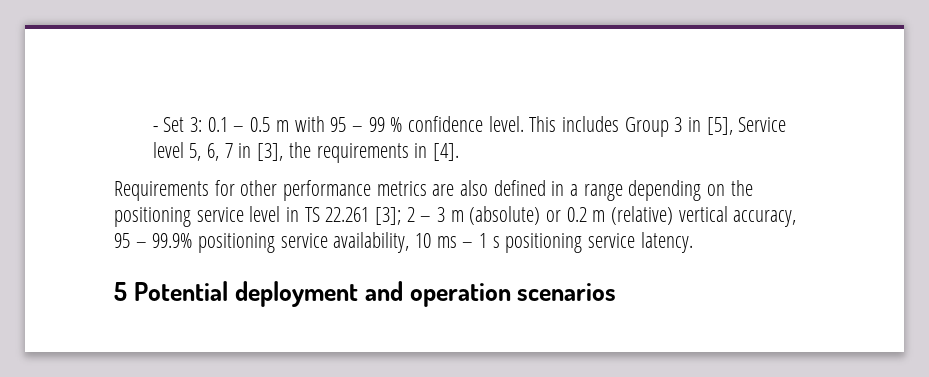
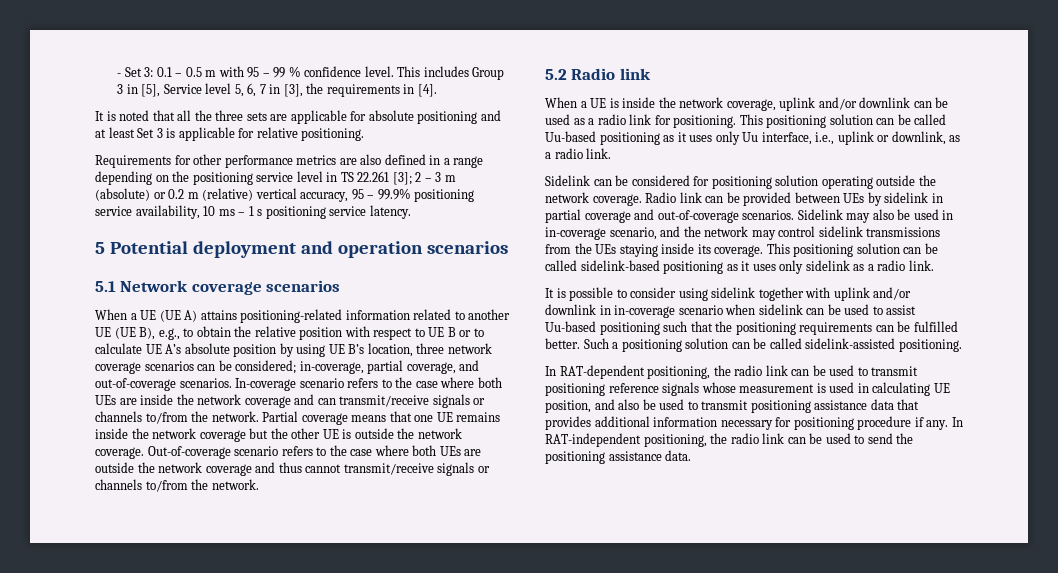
+ It is noted that all the three sets are applicable for absolute positioning and at least Set 3 is applicable for relative positioning.
+ 5.1 Network coverage scenarios
+ When a UE (UE A) attains positioning-related information related to another UE (UE B), e.g., to obtain the relative position with respect to UE B or to calculate UE A’s absolute position by using UE B’s location, three network coverage scenarios can be considered; in-coverage, partial coverage, and out-of-coverage scenarios. In-coverage scenario refers to the case where both UEs are inside the network coverage and can transmit/receive signals or channels to/from the network. Partial coverage means that one UE remains inside the network coverage but the other UE is outside the network coverage. Out-of-coverage scenario refers to the case where both UEs are outside the network coverage and thus cannot transmit/receive signals or channels to/from the network.
+ 5.2 Radio link
+ When a UE is inside the network coverage, uplink and/or downlink can be used as a radio link for positioning. This positioning solution can be called Uu-based positioning as it uses only Uu interface, i.e., uplink or downlink, as a radio link.
+ Sidelink can be considered for positioning solution operating outside the network coverage. Radio link can be provided between UEs by sidelink in partial coverage and out-of-coverage scenarios. Sidelink may also be used in in-coverage scenario, and the network may control sidelink transmissions from the UEs staying inside its coverage. This positioning solution can be called sidelink-based positioning as it uses only sidelink as a radio link.
+ It is possible to consider using sidelink together with uplink and/or downlink in in-coverage scenario when sidelink can be used to assist Uu-based positioning such that the positioning requirements can be fulfilled better. Such a positioning solution can be called sidelink-assisted positioning.
+ In RAT-dependent positioning, the radio link can be used to transmit positioning reference signals whose measurement is used in calculating UE position, and also be used to transmit positioning assistance data that provides additional information necessary for positioning procedure if any. In RAT-independent positioning, the radio link can be used to send the positioning assistance data.

